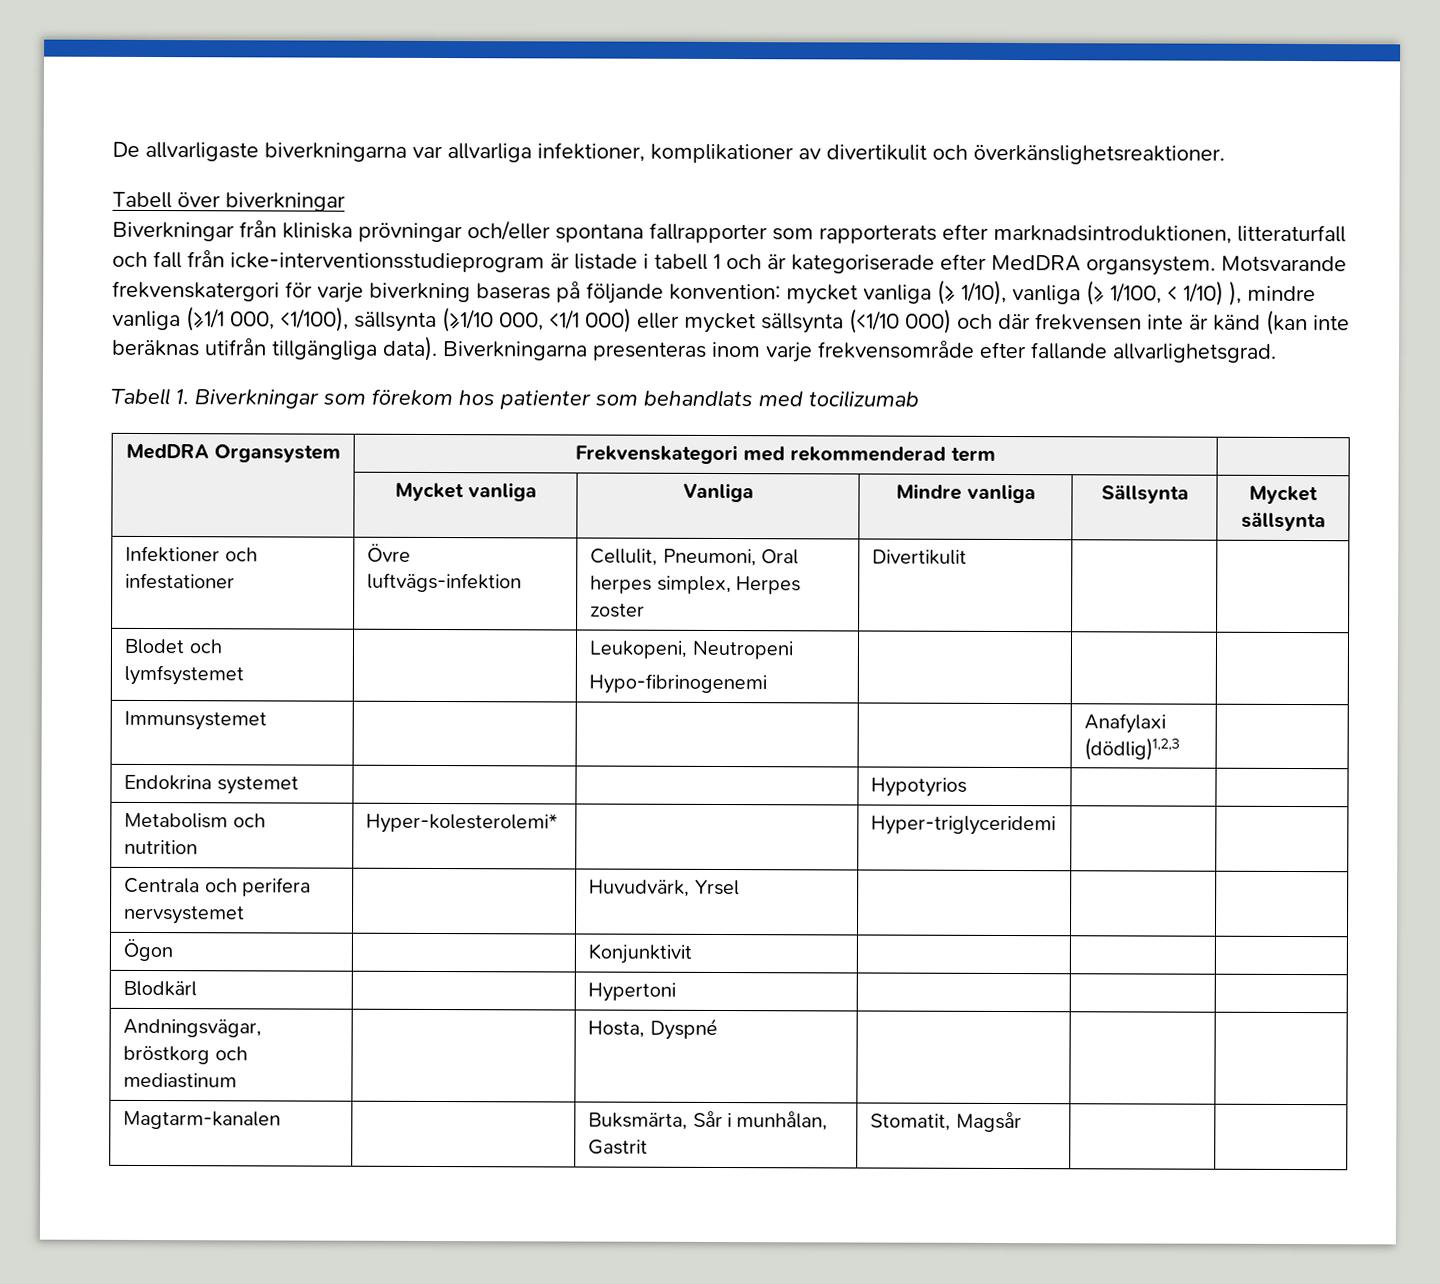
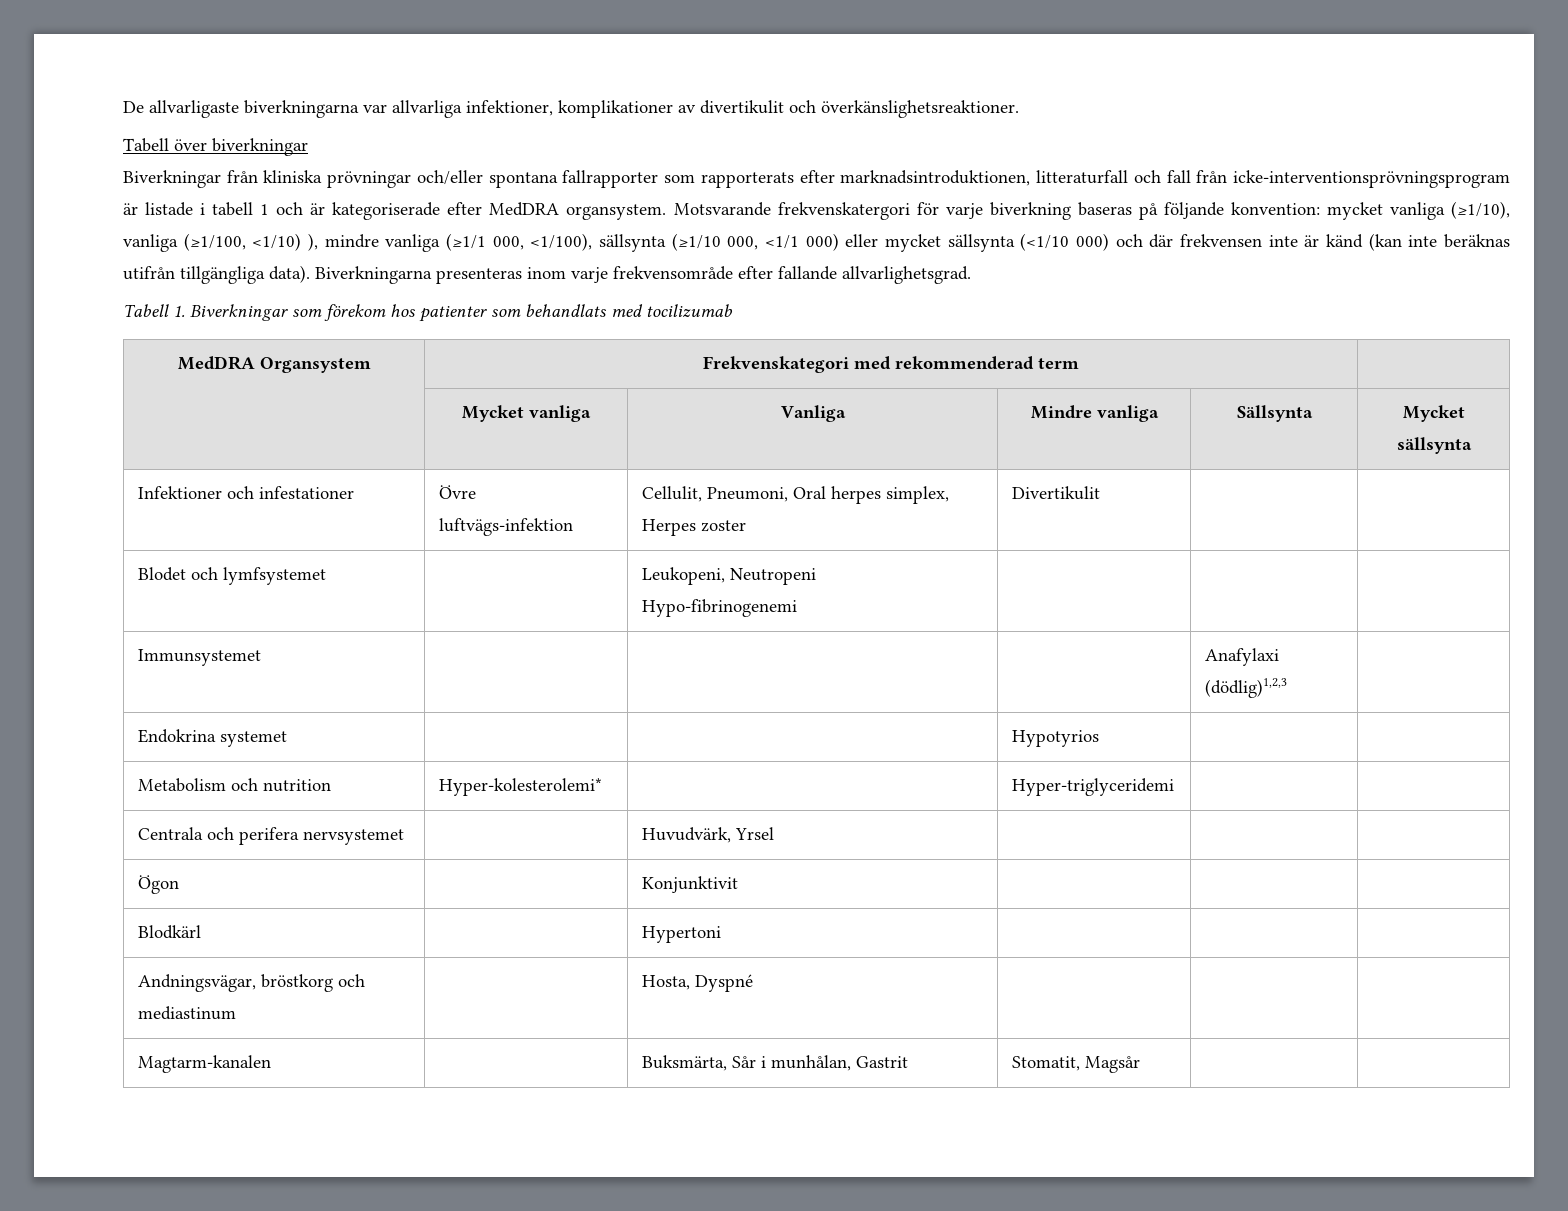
- Biverkningar från kliniska prövningar och/eller spontana fallrapporter som rapporterats efter marknadsintroduktionen, litteraturfall och fall från icke-interventionsstudieprogram är listade i tabell 1 och är kategoriserade efter MedDRA organsystem.
+ Biverkningar från kliniska prövningar och/eller spontana fallrapporter som rapporterats efter marknadsintroduktionen, litteraturfall och fall från icke-interventionsprövningsprogram är listade i tabell 1 och är kategoriserade efter MedDRA organsystem.
- Motsvarande frekvenskatergori för varje biverkning baseras på följande konvention: mycket vanliga (≥ 1/10), vanliga (≥ 1/100, < 1/10) ), mindre vanliga (≥1/1 000, <1/100), sällsynta (≥1/10 000, <1/1 000) eller mycket sällsynta (<1/10 000) och där frekvensen inte är känd (kan inte beräknas utifrån tillgängliga data).
+ Motsvarande frekvenskatergori för varje biverkning baseras på följande konvention: mycket vanliga (≥1/10), vanliga (≥1/100, <1/10) ), mindre vanliga (≥1/1 000, <1/100), sällsynta (≥1/10 000, <1/1 000) eller mycket sällsynta (<1/10 000) och där frekvensen inte är känd (kan inte beräknas utifrån tillgängliga data).

